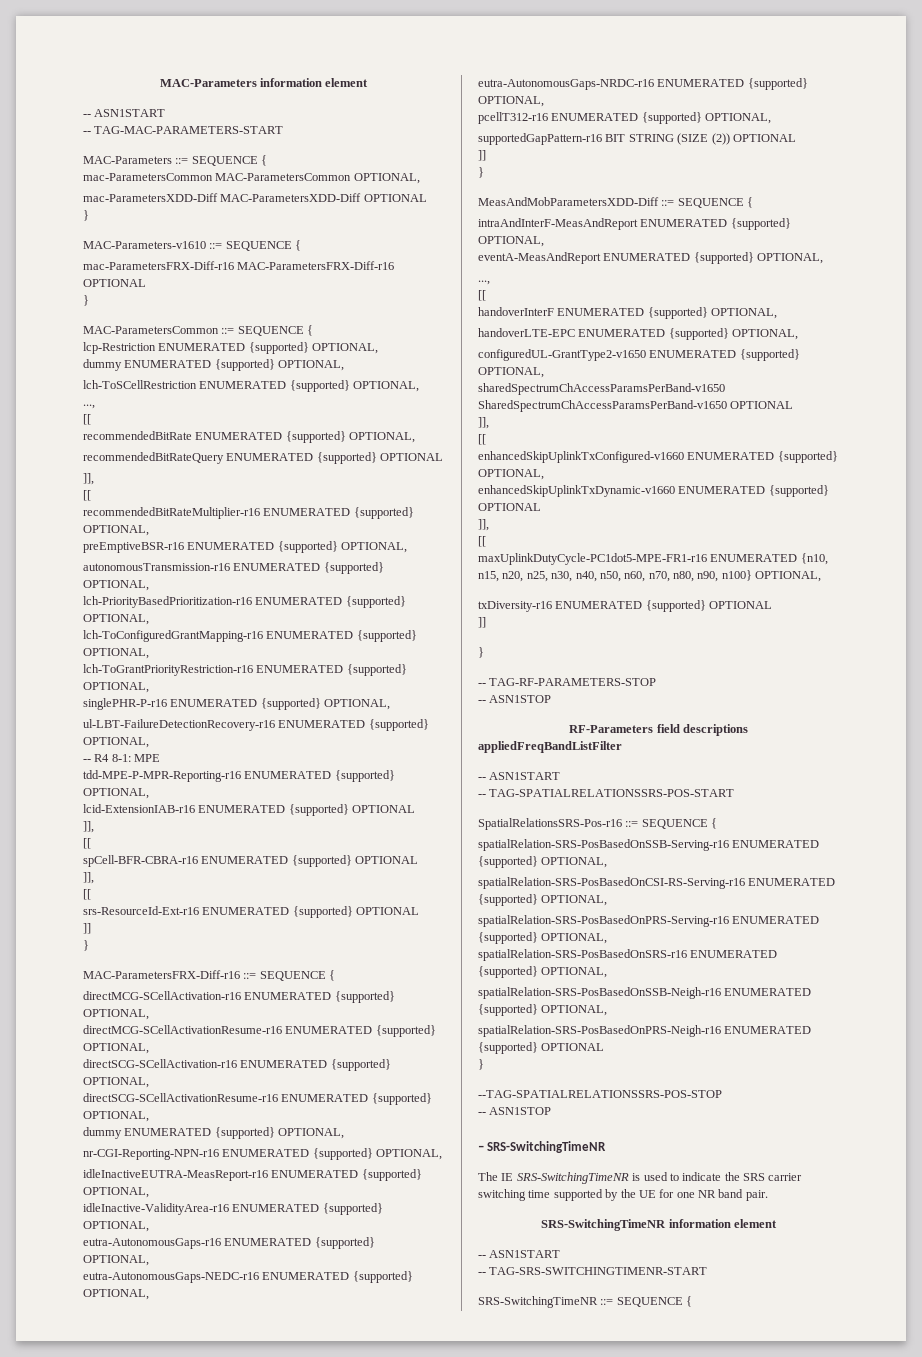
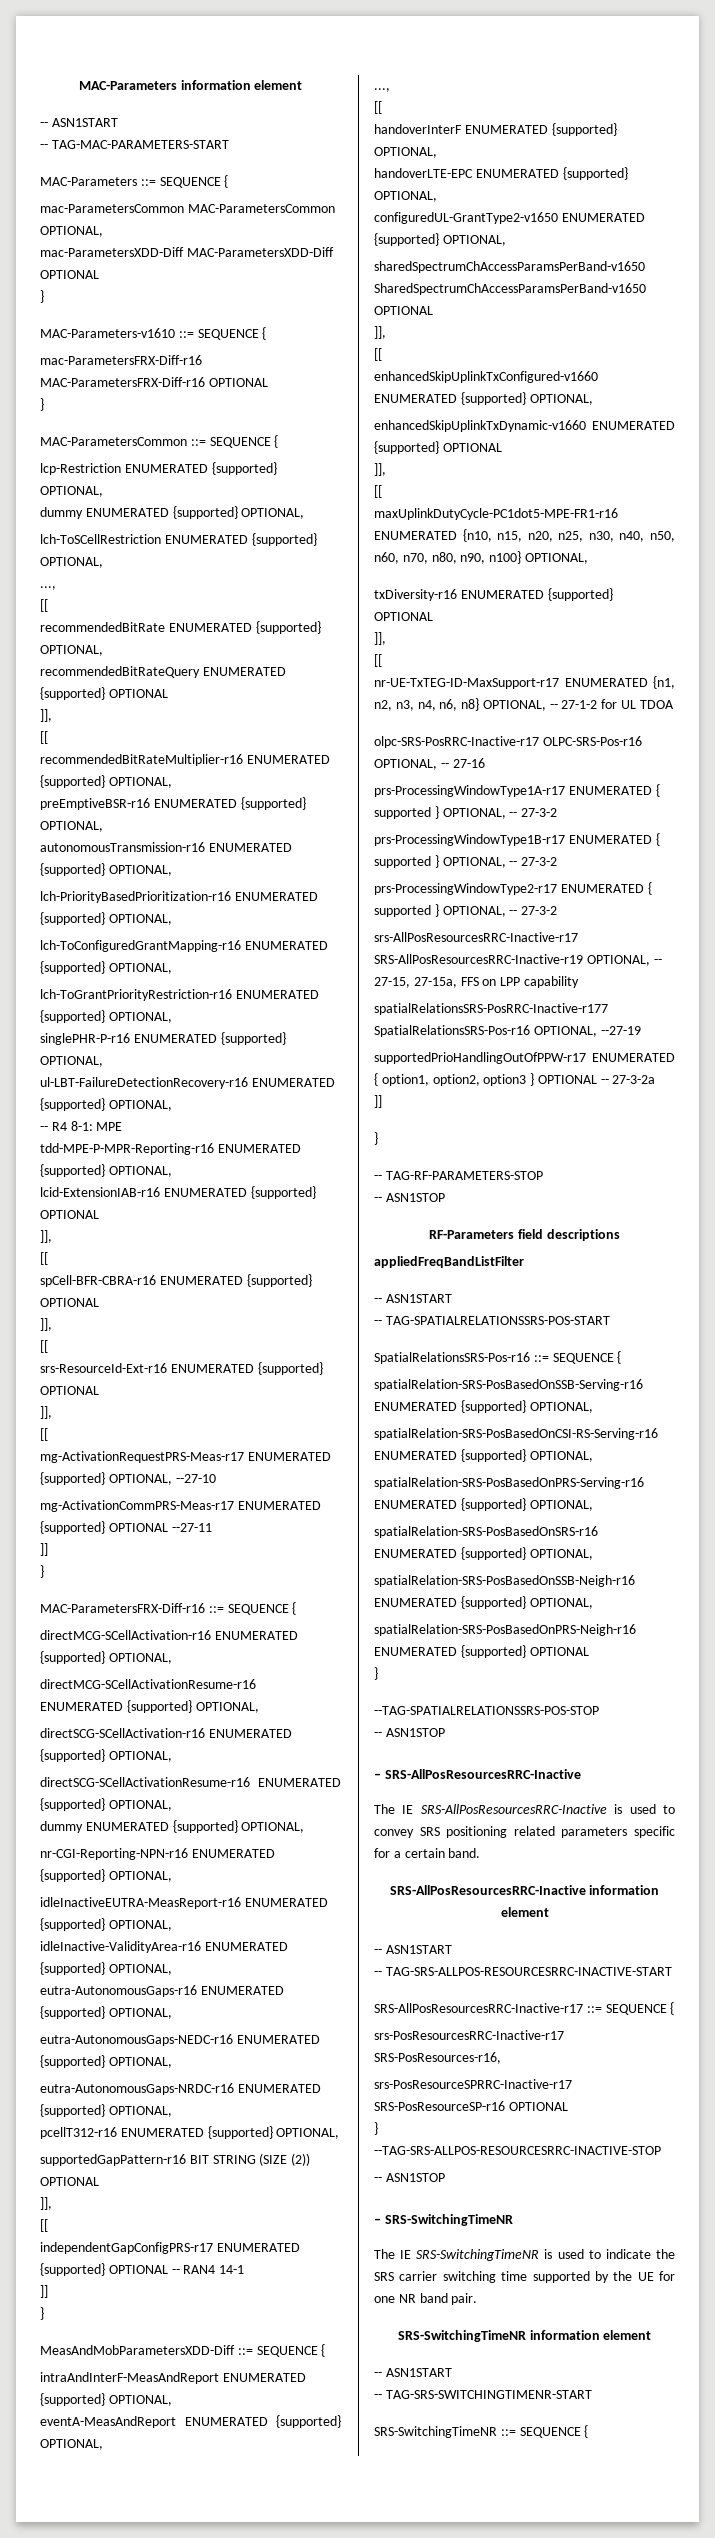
  srs-ResourceId-Ext-r16 ENUMERATED {supported} OPTIONAL
+ ]],
+ [[
+ mg-ActivationRequestPRS-Meas-r17 ENUMERATED {supported} OPTIONAL, --27-10
+ mg-ActivationCommPRS-Meas-r17 ENUMERATED {supported} OPTIONAL --27-11
  supportedGapPattern-r16 BIT STRING (SIZE (2)) OPTIONAL
+ ]],
+ [[
+ independentGapConfigPRS-r17 ENUMERATED {supported} OPTIONAL -- RAN4 14-1
  txDiversity-r16 ENUMERATED {supported} OPTIONAL
+ ]],
+ [[
+ nr-UE-TxTEG-ID-MaxSupport-r17 ENUMERATED {n1, n2, n3, n4, n6, n8} OPTIONAL, -- 27-1-2 for UL TDOA
+ olpc-SRS-PosRRC-Inactive-r17 OLPC-SRS-Pos-r16 OPTIONAL, -- 27-16
+ prs-ProcessingWindowType1A-r17 ENUMERATED { supported } OPTIONAL, -- 27-3-2
+ prs-ProcessingWindowType1B-r17 ENUMERATED { supported } OPTIONAL, -- 27-3-2
+ prs-ProcessingWindowType2-r17 ENUMERATED { supported } OPTIONAL, -- 27-3-2
+ srs-AllPosResourcesRRC-Inactive-r17 SRS-AllPosResourcesRRC-Inactive-r19 OPTIONAL, -- 27-15, 27-15a, FFS on LPP capability
+ spatialRelationsSRS-PosRRC-Inactive-r177 SpatialRelationsSRS-Pos-r16 OPTIONAL, --27-19
+ supportedPrioHandlingOutOfPPW-r17 ENUMERATED { option1, option2, option3 } OPTIONAL -- 27-3-2a
+ – SRS-AllPosResourcesRRC-Inactive
+ The IE SRS-AllPosResourcesRRC-Inactive is used to convey SRS positioning related parameters specific for a certain band.
+ SRS-AllPosResourcesRRC-Inactive information element
+ -- ASN1START
+ -- TAG-SRS-ALLPOS-RESOURCESRRC-INACTIVE-START
+ SRS-AllPosResourcesRRC-Inactive-r17 ::= SEQUENCE {
+ srs-PosResourcesRRC-Inactive-r17 SRS-PosResources-r16,
+ srs-PosResourceSPRRC-Inactive-r17 SRS-PosResourceSP-r16 OPTIONAL
+ }
+ --TAG-SRS-ALLPOS-RESOURCESRRC-INACTIVE-STOP
+ -- ASN1STOP

